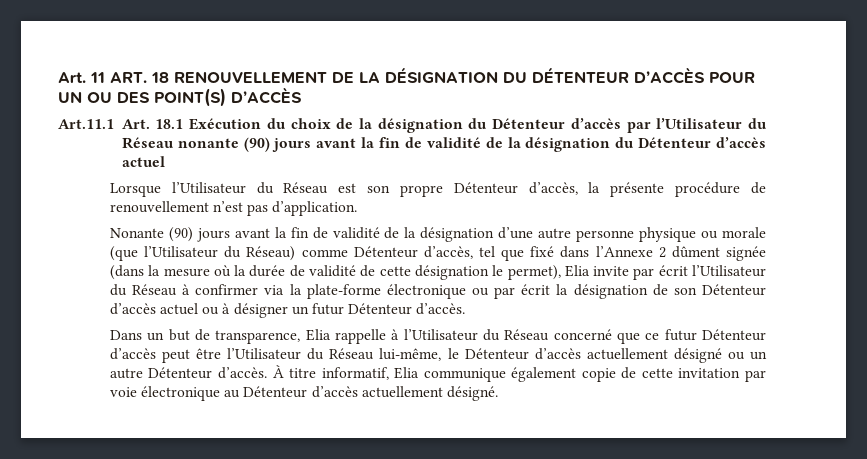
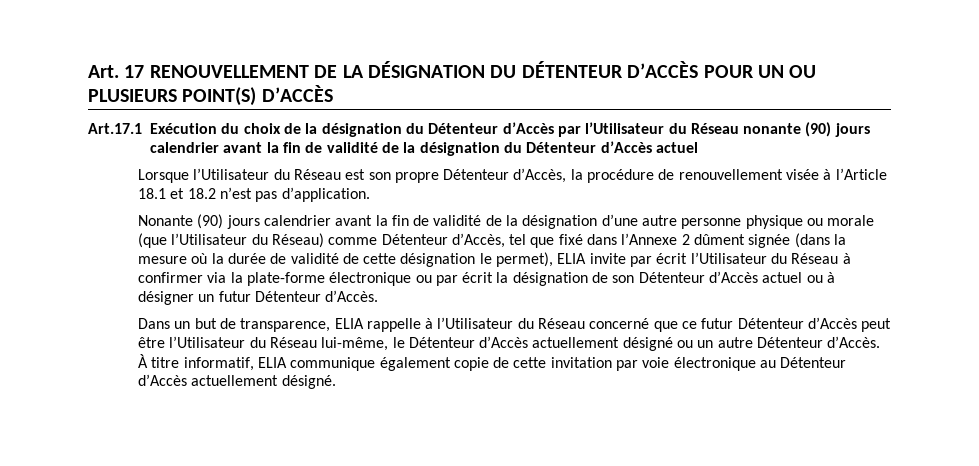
- Art. 11 ART. 18 RENOUVELLEMENT DE LA DÉSIGNATION DU DÉTENTEUR D’ACCÈS POUR UN OU DES POINT(S) D’ACCÈS
+ Art. 17 RENOUVELLEMENT DE LA DÉSIGNATION DU DÉTENTEUR D’ACCÈS POUR UN OU PLUSIEURS POINT(S) D’ACCÈS
- Art.11.1 Art. 18.1 Exécution du choix de la désignation du Détenteur d’accès par l’Utilisateur du Réseau nonante (90) jours avant la fin de validité de la désignation du Détenteur d’accès actuel
+ Art.17.1 Exécution du choix de la désignation du Détenteur d’Accès par l’Utilisateur du Réseau nonante (90) jours calendrier avant la fin de validité de la désignation du Détenteur d’Accès actuel
- Lorsque l’Utilisateur du Réseau est son propre Détenteur d’accès, la présente procédure de renouvellement n’est pas d’application.
+ Lorsque l’Utilisateur du Réseau est son propre Détenteur d’Accès, la procédure de renouvellement visée à l’Article 18.1 et 18.2 n’est pas d’application.
- Nonante (90) jours avant la fin de validité de la désignation d’une autre personne physique ou morale (que l’Utilisateur du Réseau) comme Détenteur d’accès, tel que fixé dans l’Annexe 2 dûment signée (dans la mesure où la durée de validité de cette désignation le permet), Elia invite par écrit l’Utilisateur du Réseau à confirmer via la plate-forme électronique ou par écrit la désignation de son Détenteur d’accès actuel ou à désigner un futur Détenteur d’accès.
+ Nonante (90) jours calendrier avant la fin de validité de la désignation d’une autre personne physique ou morale (que l’Utilisateur du Réseau) comme Détenteur d’Accès, tel que fixé dans l’Annexe 2 dûment signée (dans la mesure où la durée de validité de cette désignation le permet), ELIA invite par écrit l’Utilisateur du Réseau à confirmer via la plate-forme électronique ou par écrit la désignation de son Détenteur d’Accès actuel ou à désigner un futur Détenteur d’Accès.
- Dans un but de transparence, Elia rappelle à l’Utilisateur du Réseau concerné que ce futur Détenteur d’accès peut être l’Utilisateur du Réseau lui-même, le Détenteur d’accès actuellement désigné ou un autre Détenteur d’accès.
+ Dans un but de transparence, ELIA rappelle à l’Utilisateur du Réseau concerné que ce futur Détenteur d’Accès peut être l’Utilisateur du Réseau lui-même, le Détenteur d’Accès actuellement désigné ou un autre Détenteur d’Accès.
- À titre informatif, Elia communique également copie de cette invitation par voie électronique au Détenteur d’accès actuellement désigné.
+ À titre informatif, ELIA communique également copie de cette invitation par voie électronique au Détenteur d’Accès actuellement désigné.

